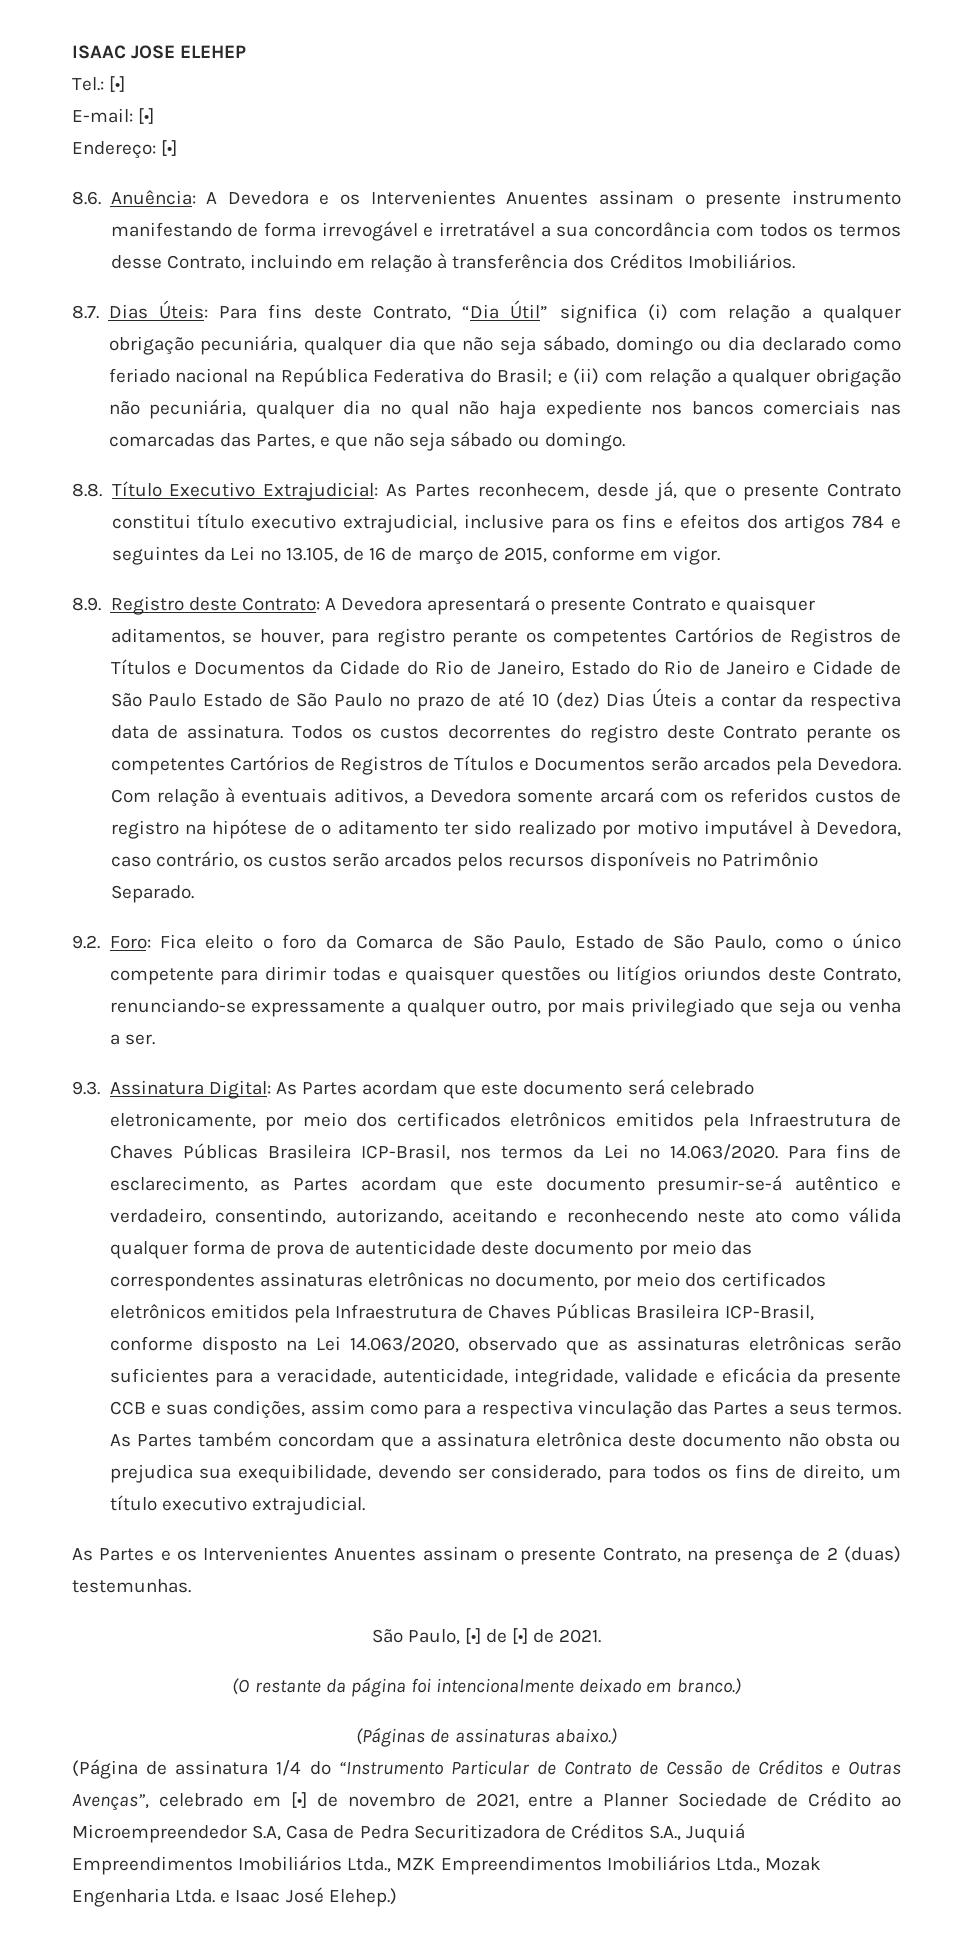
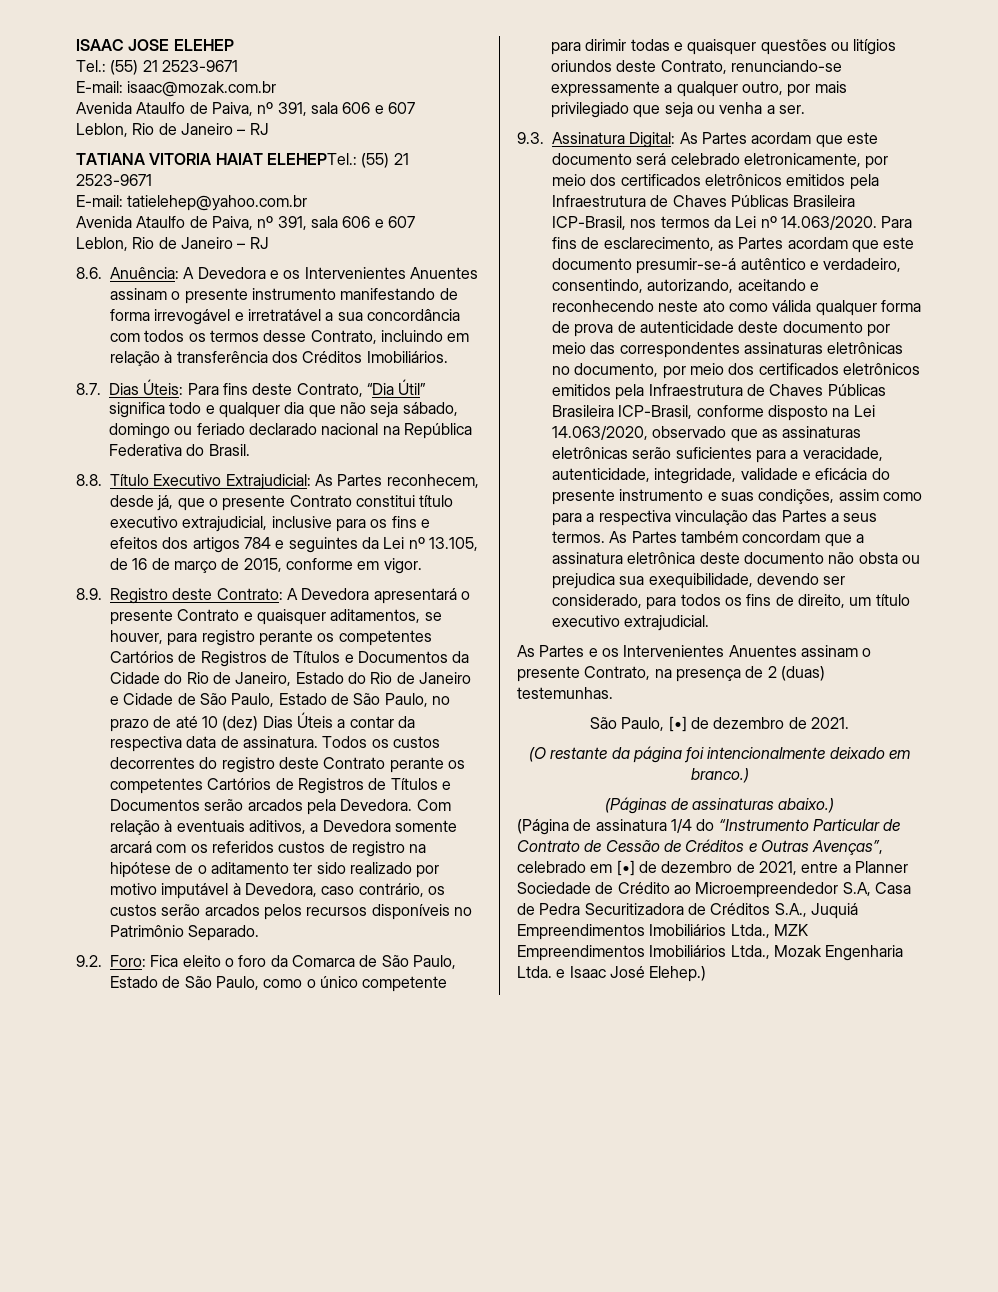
- Tel.: [•]
- E-mail: [•]
- Endereço: [•]
+ Tel.: (55) 21 2523-9671
+ E-mail: isaac@mozak.com.br
+ Avenida Ataulfo de Paiva, nº 391, sala 606 e 607
+ Leblon, Rio de Janeiro – RJ
+ TATIANA VITORIA HAIAT ELEHEPTel.: (55) 21 2523-9671
+ E-mail: tatielehep@yahoo.com.br
+ Avenida Ataulfo de Paiva, nº 391, sala 606 e 607
+ Leblon, Rio de Janeiro – RJ
- 8.7. Dias Úteis: Para fins deste Contrato, “Dia Útil” significa (i) com relação a qualquer obrigação pecuniária, qualquer dia que não seja sábado, domingo ou dia declarado como feriado nacional na República Federativa do Brasil; e (ii) com relação a qualquer obrigação não pecuniária, qualquer dia no qual não haja expediente nos bancos comerciais nas comarcadas das Partes, e que não seja sábado ou domingo.
+ 8.7. Dias Úteis: Para fins deste Contrato, “Dia Útil” significa todo e qualquer dia que não seja sábado, domingo ou feriado declarado nacional na República Federativa do Brasil.
- 8.9. Registro deste Contrato: A Devedora apresentará o presente Contrato e quaisquer aditamentos, se houver, para registro perante os competentes Cartórios de Registros de Títulos e Documentos da Cidade do Rio de Janeiro, Estado do Rio de Janeiro e Cidade de São Paulo Estado de São Paulo no prazo de até 10 (dez) Dias Úteis a contar da respectiva data de assinatura.
+ 8.9. Registro deste Contrato: A Devedora apresentará o presente Contrato e quaisquer aditamentos, se houver, para registro perante os competentes Cartórios de Registros de Títulos e Documentos da Cidade do Rio de Janeiro, Estado do Rio de Janeiro e Cidade de São Paulo, Estado de São Paulo, no prazo de até 10 (dez) Dias Úteis a contar da respectiva data de assinatura.
- As Partes acordam que este documento será celebrado eletronicamente, por meio dos certificados eletrônicos emitidos pela Infraestrutura de Chaves Públicas Brasileira ICP-Brasil, nos termos da Lei nº 14.063/2020. Para fins de esclarecimento, as Partes acordam que este documento presumir-se-á autêntico e verdadeiro, consentindo, autorizando, aceitando e reconhecendo neste ato como válida qualquer forma de prova de autenticidade deste documento por meio das correspondentes assinaturas eletrônicas no documento, por meio dos certificados eletrônicos emitidos pela Infraestrutura de Chaves Públicas Brasileira ICP-Brasil, conforme disposto na Lei 14.063/2020, observado que as assinaturas eletrônicas serão suficientes para a veracidade, autenticidade, integridade, validade e eficácia da presente CCB e suas condições, assim como para a respectiva vinculação das Partes a seus termos.
+ As Partes acordam que este documento será celebrado eletronicamente, por meio dos certificados eletrônicos emitidos pela Infraestrutura de Chaves Públicas Brasileira ICP-Brasil, nos termos da Lei nº 14.063/2020. Para fins de esclarecimento, as Partes acordam que este documento presumir-se-á autêntico e verdadeiro, consentindo, autorizando, aceitando e reconhecendo neste ato como válida qualquer forma de prova de autenticidade deste documento por meio das correspondentes assinaturas eletrônicas no documento, por meio dos certificados eletrônicos emitidos pela Infraestrutura de Chaves Públicas Brasileira ICP-Brasil, conforme disposto na Lei 14.063/2020, observado que as assinaturas eletrônicas serão suficientes para a veracidade, autenticidade, integridade, validade e eficácia do presente instrumento e suas condições, assim como para a respectiva vinculação das Partes a seus termos.
- São Paulo, [•] de [•] de 2021.
+ São Paulo, [•] de dezembro de 2021.
- (Página de assinatura 1/4 do “Instrumento Particular de Contrato de Cessão de Créditos e Outras Avenças”, celebrado em [•] de novembro de 2021, entre a Planner Sociedade de Crédito ao Microempreendedor S.A, Casa de Pedra Securitizadora de Créditos S.A., Juquiá Empreendimentos Imobiliários Ltda., MZK Empreendimentos Imobiliários Ltda., Mozak Engenharia Ltda. e Isaac José Elehep.)
+ (Página de assinatura 1/4 do “Instrumento Particular de Contrato de Cessão de Créditos e Outras Avenças”, celebrado em [•] de dezembro de 2021, entre a Planner Sociedade de Crédito ao Microempreendedor S.A, Casa de Pedra Securitizadora de Créditos S.A., Juquiá Empreendimentos Imobiliários Ltda., MZK Empreendimentos Imobiliários Ltda., Mozak Engenharia Ltda. e Isaac José Elehep.)

